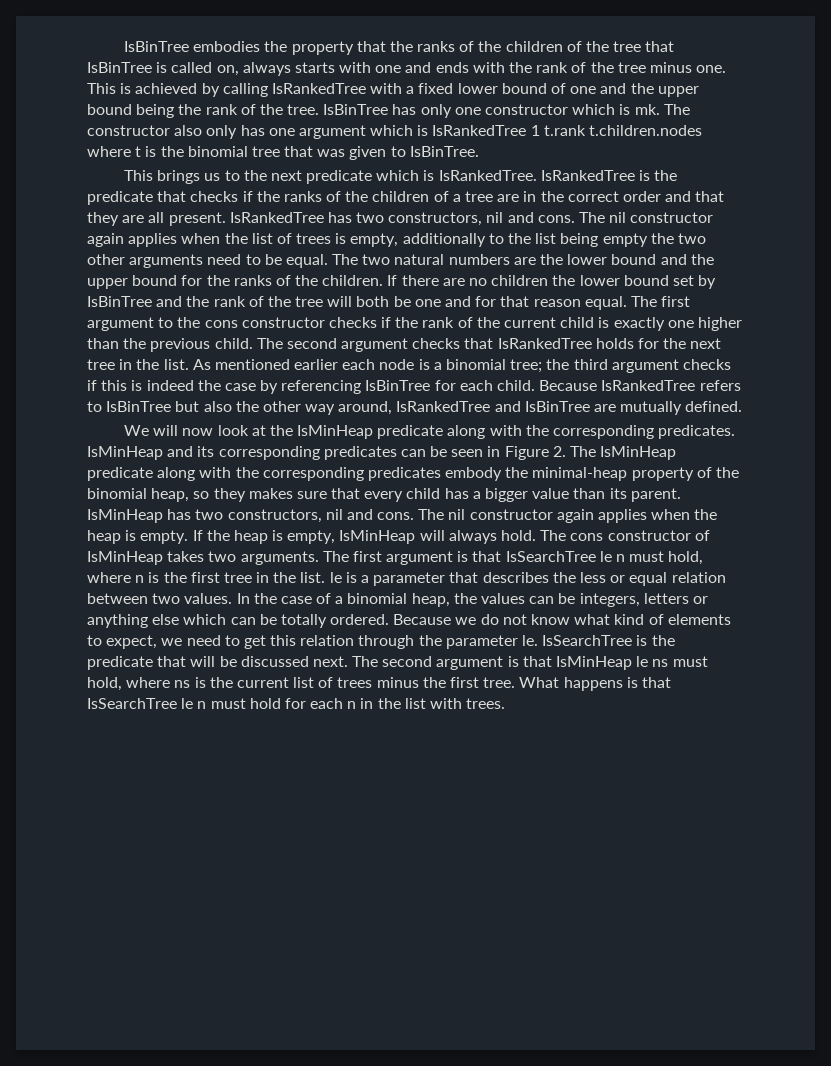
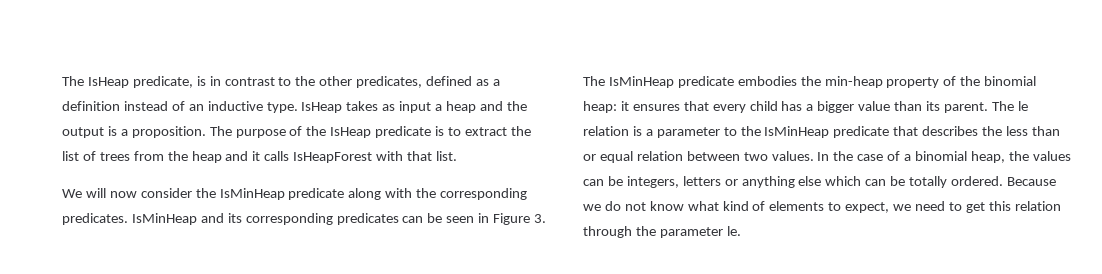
- IsBinTree embodies the property that the ranks of the children of the tree that IsBinTree is called on, always starts with one and ends with the rank of the tree minus one. This is achieved by calling IsRankedTree with a fixed lower bound of one and the upper bound being the rank of the tree. IsBinTree has only one constructor which is mk. The constructor also only has one argument which is IsRankedTree 1 t.rank t.children.nodes where t is the binomial tree that was given to IsBinTree.
- This brings us to the next predicate which is IsRankedTree. IsRankedTree is the predicate that checks if the ranks of the children of a tree are in the correct order and that they are all present. IsRankedTree has two constructors, nil and cons. The nil constructor again applies when the list of trees is empty, additionally to the list being empty the two other arguments need to be equal. The two natural numbers are the lower bound and the upper bound for the ranks of the children. If there are no children the lower bound set by IsBinTree and the rank of the tree will both be one and for that reason equal. The first argument to the cons constructor checks if the rank of the current child is exactly one higher than the previous child. The second argument checks that IsRankedTree holds for the next tree in the list. As mentioned earlier each node is a binomial tree; the third argument checks if this is indeed the case by referencing IsBinTree for each child. Because IsRankedTree refers to IsBinTree but also the other way around, IsRankedTree and IsBinTree are mutually defined.
+ The IsHeap predicate, is in contrast to the other predicates, defined as a definition instead of an inductive type. IsHeap takes as input a heap and the output is a proposition. The purpose of the IsHeap predicate is to extract the list of trees from the heap and it calls IsHeapForest with that list.
- We will now look at the IsMinHeap predicate along with the corresponding predicates.
+ We will now consider the IsMinHeap predicate along with the corresponding predicates.
- IsMinHeap and its corresponding predicates can be seen in Figure 2. The IsMinHeap predicate along with the corresponding predicates embody the minimal-heap property of the binomial heap, so they makes sure that every child has a bigger value than its parent.
+ IsMinHeap and its corresponding predicates can be seen in Figure 3. The IsMinHeap predicate embodies the min-heap property of the binomial heap: it ensures that every child has a bigger value than its parent.
- IsMinHeap has two constructors, nil and cons. The nil constructor again applies when the heap is empty. If the heap is empty, IsMinHeap will always hold. The cons constructor of IsMinHeap takes two arguments. The first argument is that IsSearchTree le n must hold, where n is the first tree in the list. le is a parameter that describes the less or equal relation between two values.
+ The le relation is a parameter to the IsMinHeap predicate that describes the less than or equal relation between two values.
- IsSearchTree is the predicate that will be discussed next. The second argument is that IsMinHeap le ns must hold, where ns is the current list of trees minus the first tree. What happens is that IsSearchTree le n must hold for each n in the list with trees.

